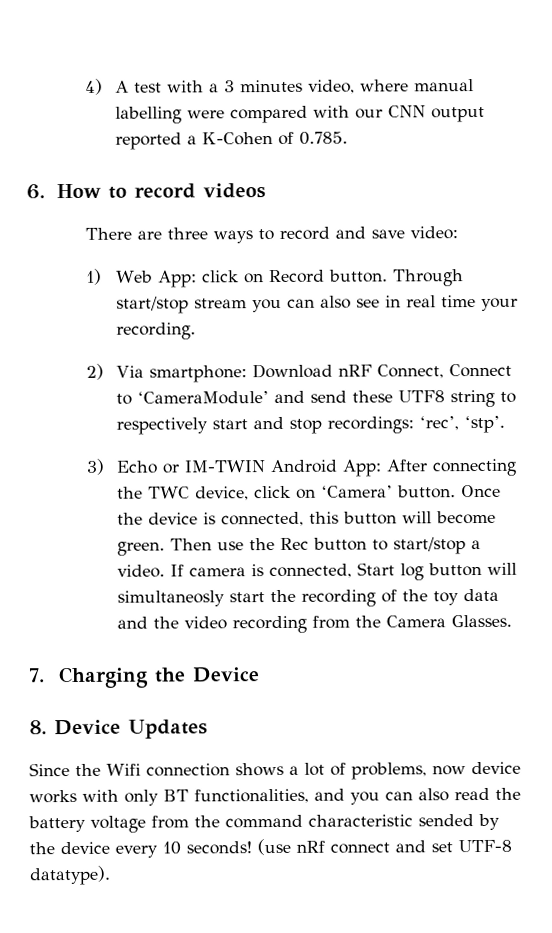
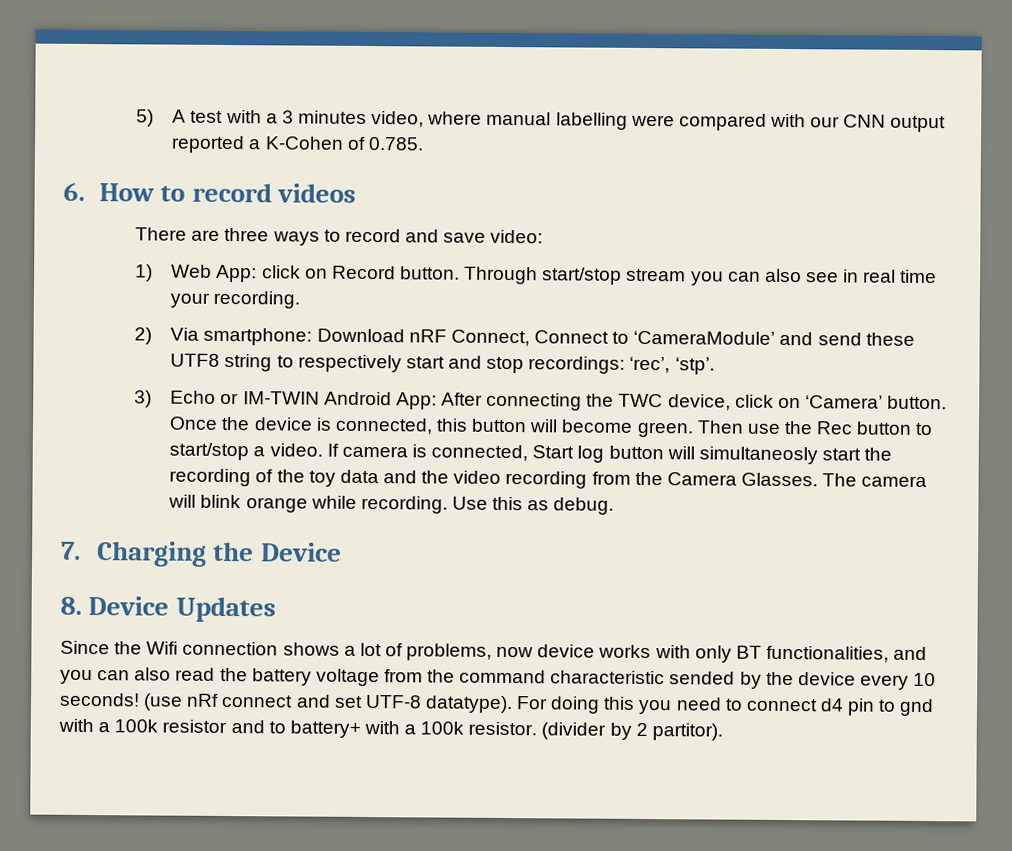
- 4) A test with a 3 minutes video, where manual labelling were compared with our CNN output reported a K-Cohen of 0.785.
+ 5) A test with a 3 minutes video, where manual labelling were compared with our CNN output reported a K-Cohen of 0.785.
+ The camera will blink orange while recording. Use this as debug.
+ For doing this you need to connect d4 pin to gnd with a 100k resistor and to battery+ with a 100k resistor. (divider by 2 partitor).

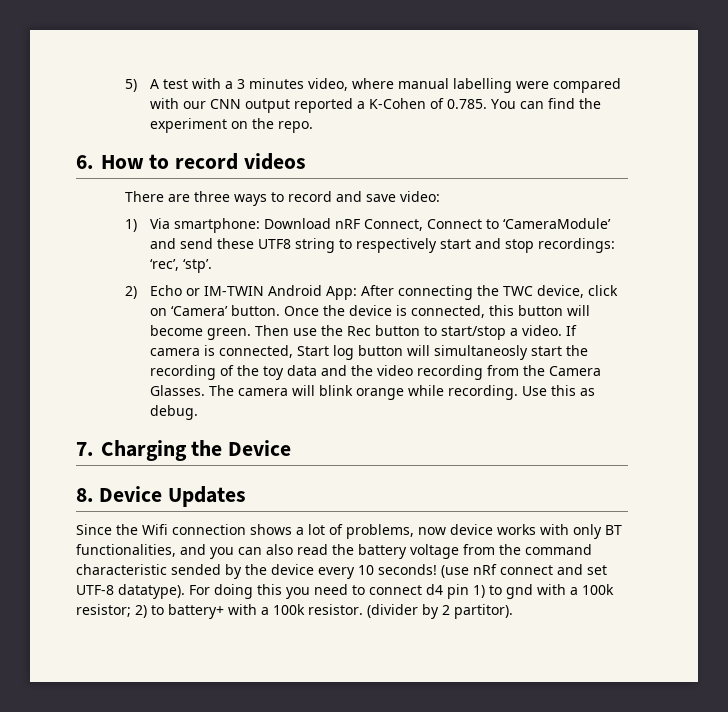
- 5) A test with a 3 minutes video, where manual labelling were compared with our CNN output reported a K-Cohen of 0.785.
+ 5) A test with a 3 minutes video, where manual labelling were compared with our CNN output reported a K-Cohen of 0.785. You can find the experiment on the repo.
- 1) Web App: click on Record button. Through start/stop stream you can also see in real time your recording.
- 2) Via smartphone: Download nRF Connect, Connect to ‘CameraModule’ and send these UTF8 string to respectively start and stop recordings: ‘rec’, ‘stp’.
+ 1) Via smartphone: Download nRF Connect, Connect to ‘CameraModule’ and send these UTF8 string to respectively start and stop recordings: ‘rec’, ‘stp’.
- 3) Echo or IM-TWIN Android App: After connecting the TWC device, click on ‘Camera’ button.
+ 2) Echo or IM-TWIN Android App: After connecting the TWC device, click on ‘Camera’ button.
- For doing this you need to connect d4 pin to gnd with a 100k resistor and to battery+ with a 100k resistor.
+ For doing this you need to connect d4 pin 1) to gnd with a 100k resistor; 2) to battery+ with a 100k resistor.

